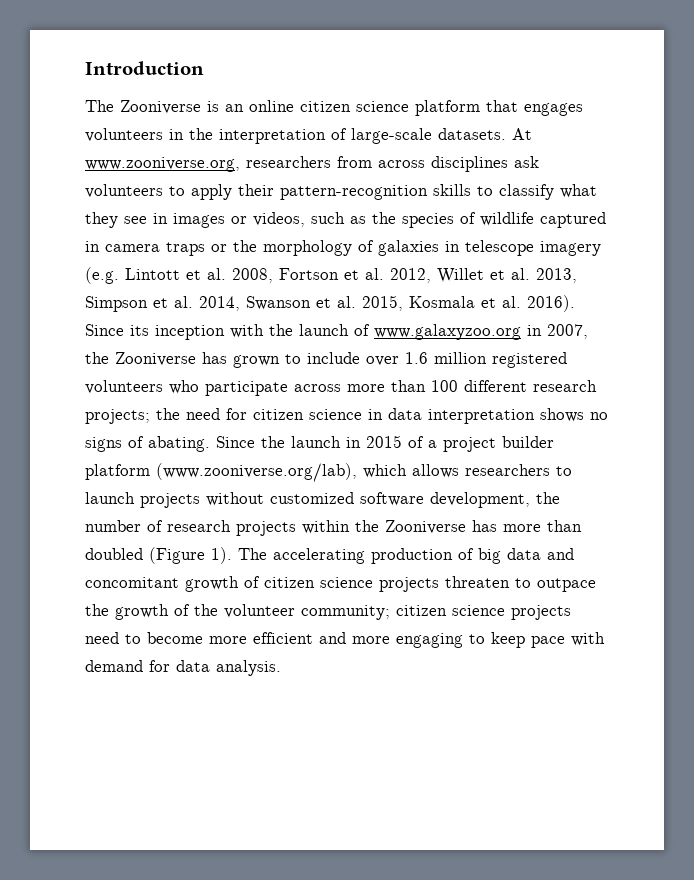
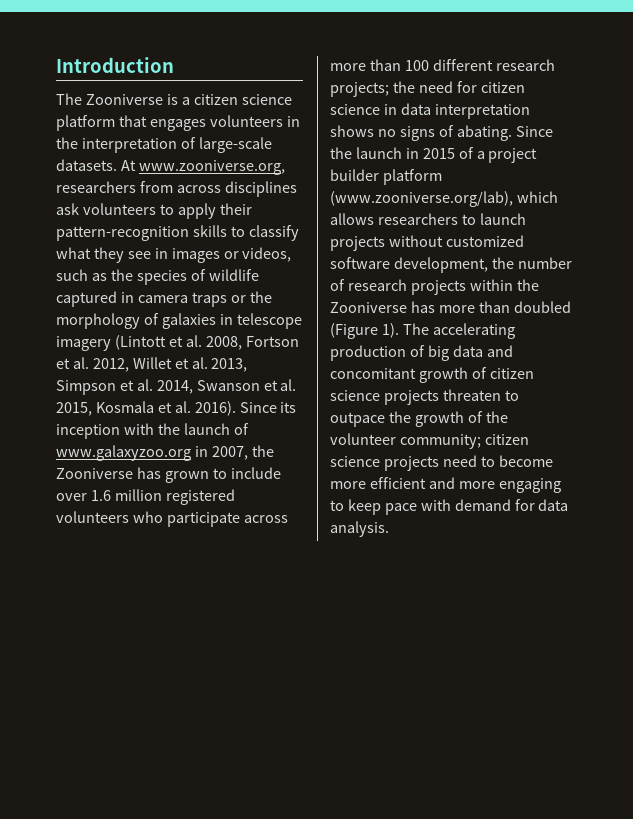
- The Zooniverse is an online citizen science platform that engages volunteers in the interpretation of large-scale datasets.
+ The Zooniverse is a citizen science platform that engages volunteers in the interpretation of large-scale datasets.
- At www.zooniverse.org, researchers from across disciplines ask volunteers to apply their pattern-recognition skills to classify what they see in images or videos, such as the species of wildlife captured in camera traps or the morphology of galaxies in telescope imagery (e.g. Lintott et al. 2008, Fortson et al. 2012, Willet et al. 2013, Simpson et al. 2014, Swanson et al. 2015, Kosmala et al. 2016).
+ At www.zooniverse.org, researchers from across disciplines ask volunteers to apply their pattern-recognition skills to classify what they see in images or videos, such as the species of wildlife captured in camera traps or the morphology of galaxies in telescope imagery (Lintott et al. 2008, Fortson et al. 2012, Willet et al. 2013, Simpson et al. 2014, Swanson et al. 2015, Kosmala et al. 2016).

